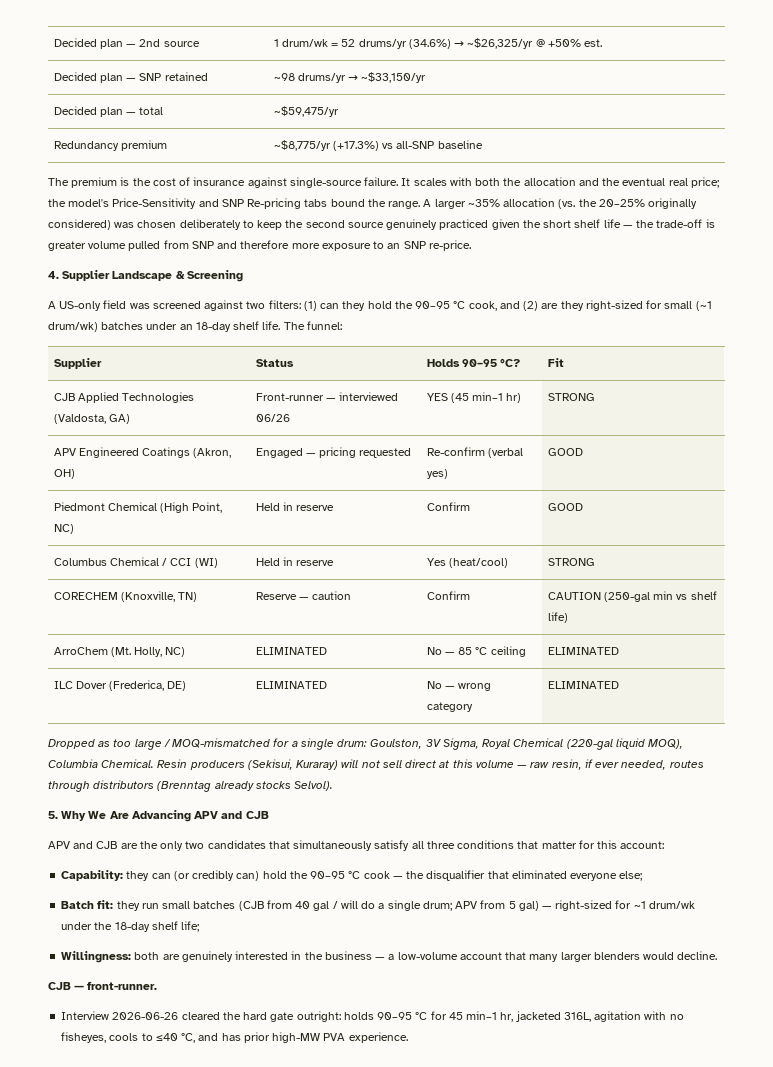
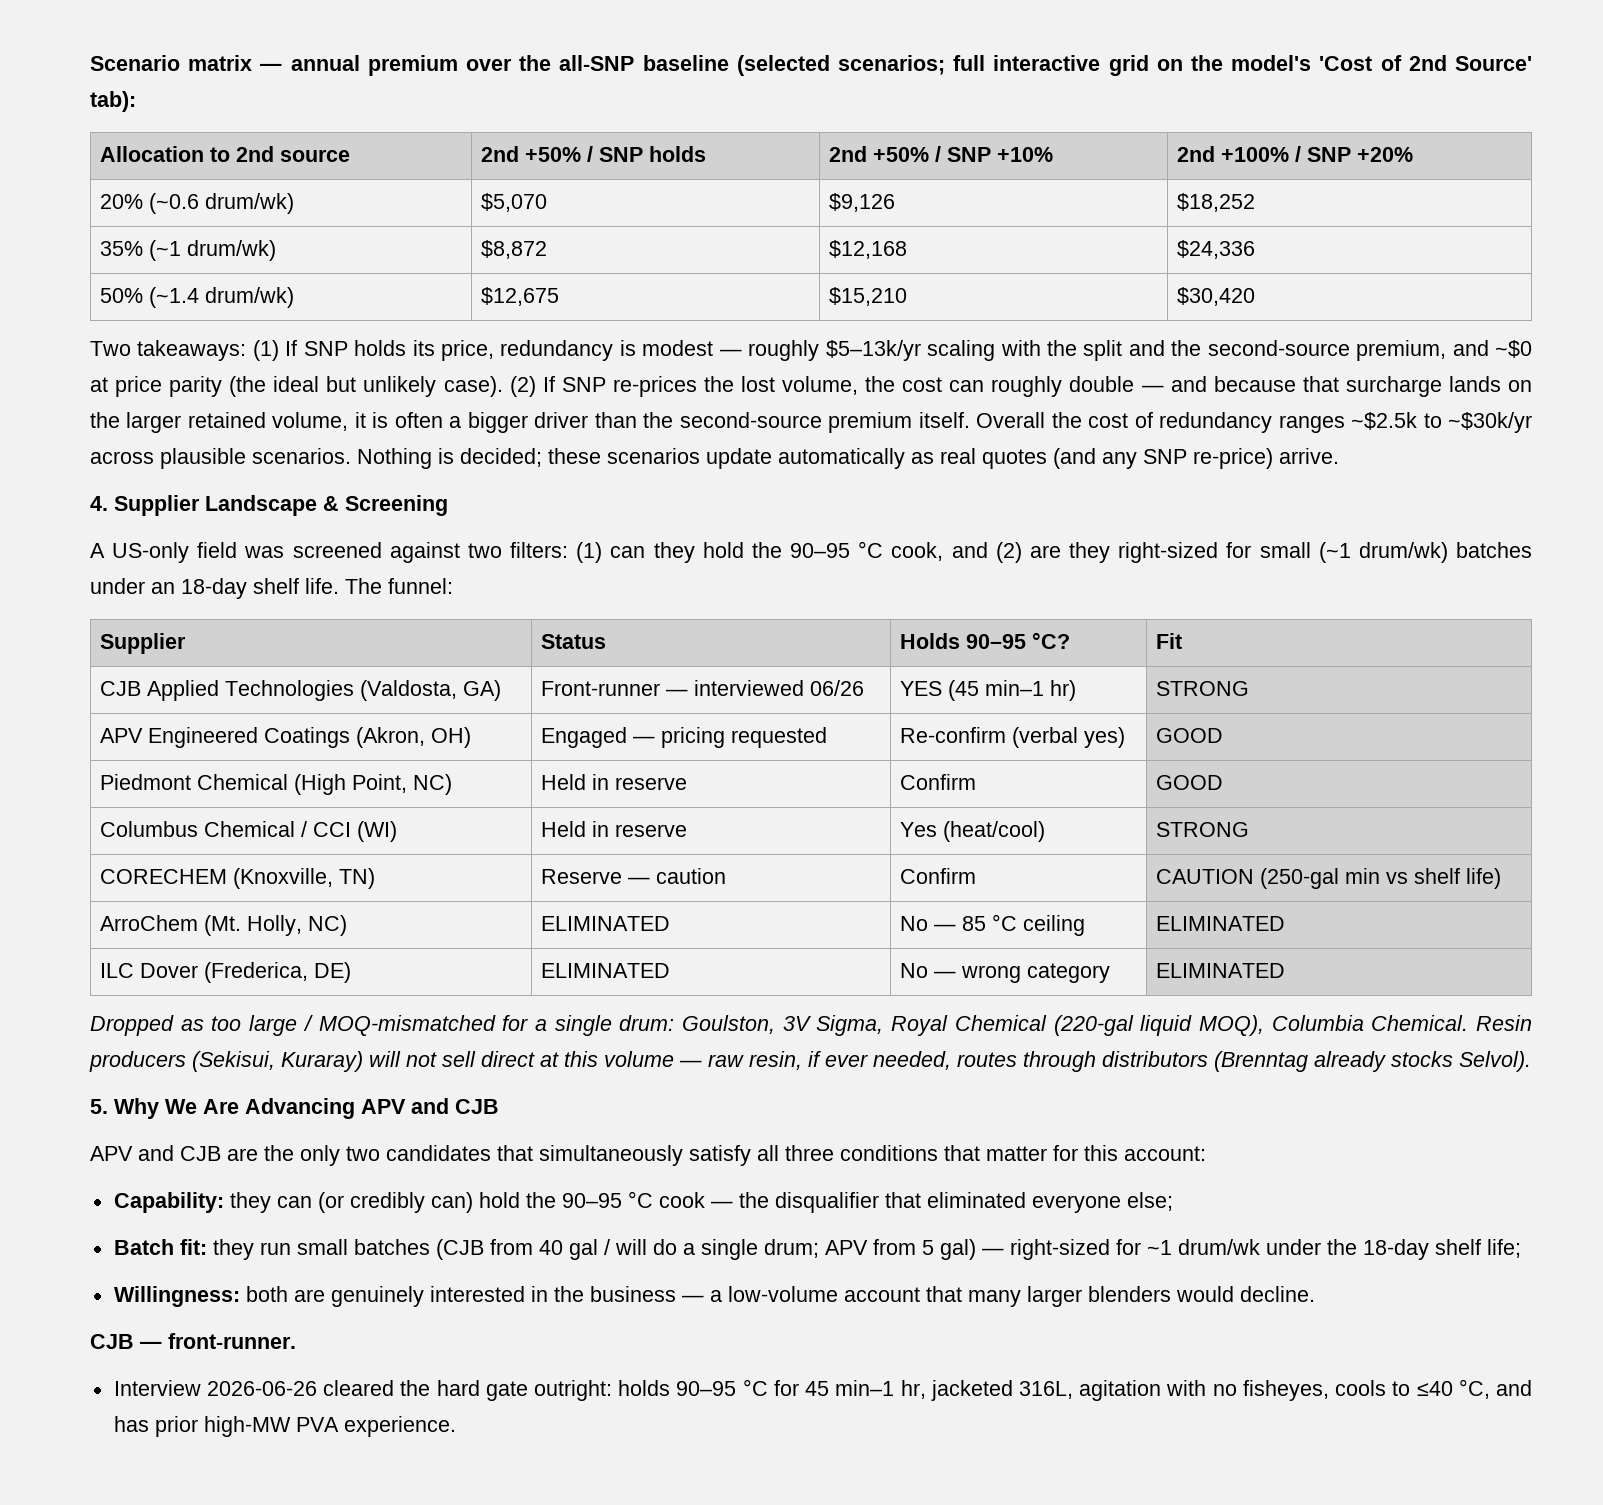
- Decided plan — 2nd source | 1 drum/wk = 52 drums/yr (34.6%) → ~$26,325/yr @ +50% est.
- Decided plan — SNP retained | ~98 drums/yr → ~$33,150/yr
- Decided plan — total | ~$59,475/yr
- Redundancy premium | ~$8,775/yr (+17.3%) vs all-SNP baseline
- The premium is the cost of insurance against single-source failure. It scales with both the allocation and the eventual real price; the model's Price-Sensitivity and SNP Re-pricing tabs bound the range. A larger ~35% allocation (vs. the 20–25% originally considered) was chosen deliberately to keep the second source genuinely practiced given the short shelf life — the trade-off is greater volume pulled from SNP and therefore more exposure to an SNP re-price.
+ Scenario matrix — annual premium over the all-SNP baseline (selected scenarios; full interactive grid on the model's 'Cost of 2nd Source' tab):
+ Allocation to 2nd source | 2nd +50% / SNP holds | 2nd +50% / SNP +10% | 2nd +100% / SNP +20%
+ 20% (~0.6 drum/wk) | $5,070 | $9,126 | $18,252
+ 35% (~1 drum/wk) | $8,872 | $12,168 | $24,336
+ 50% (~1.4 drum/wk) | $12,675 | $15,210 | $30,420
+ Two takeaways: (1) If SNP holds its price, redundancy is modest — roughly $5–13k/yr scaling with the split and the second-source premium, and ~$0 at price parity (the ideal but unlikely case). (2) If SNP re-prices the lost volume, the cost can roughly double — and because that surcharge lands on the larger retained volume, it is often a bigger driver than the second-source premium itself. Overall the cost of redundancy ranges ~$2.5k to ~$30k/yr across plausible scenarios. Nothing is decided; these scenarios update automatically as real quotes (and any SNP re-price) arrive.

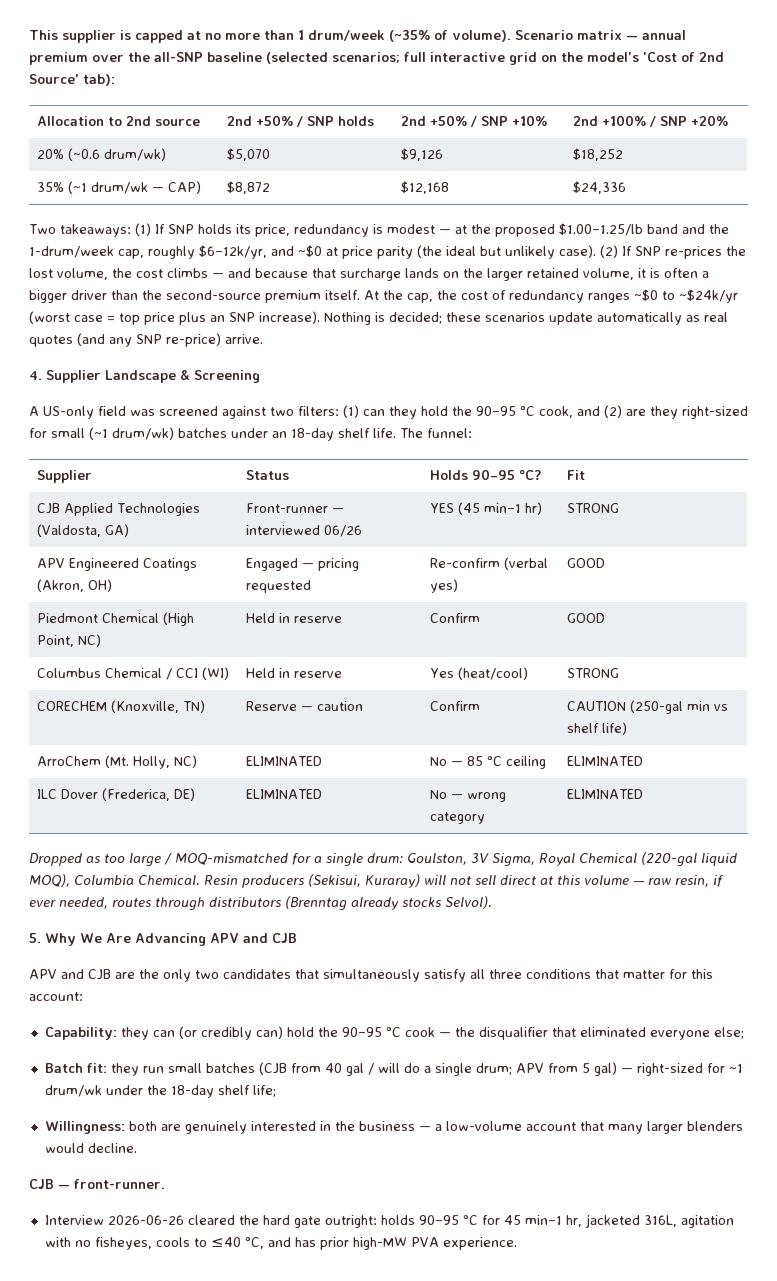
+ This supplier is capped at no more than 1 drum/week (~35% of volume).
- 35% (~1 drum/wk) | $8,872 | $12,168 | $24,336
+ 35% (~1 drum/wk — CAP) | $8,872 | $12,168 | $24,336
- 50% (~1.4 drum/wk) | $12,675 | $15,210 | $30,420
- Two takeaways: (1) If SNP holds its price, redundancy is modest — roughly $5–13k/yr scaling with the split and the second-source premium, and ~$0 at price parity (the ideal but unlikely case).
+ Two takeaways: (1) If SNP holds its price, redundancy is modest — at the proposed $1.00–1.25/lb band and the 1-drum/week cap, roughly $6–12k/yr, and ~$0 at price parity (the ideal but unlikely case).
- (2) If SNP re-prices the lost volume, the cost can roughly double — and because that surcharge lands on the larger retained volume, it is often a bigger driver than the second-source premium itself.
+ (2) If SNP re-prices the lost volume, the cost climbs — and because that surcharge lands on the larger retained volume, it is often a bigger driver than the second-source premium itself.
- Overall the cost of redundancy ranges ~$2.5k to ~$30k/yr across plausible scenarios.
+ At the cap, the cost of redundancy ranges ~$0 to ~$24k/yr (worst case = top price plus an SNP increase).

